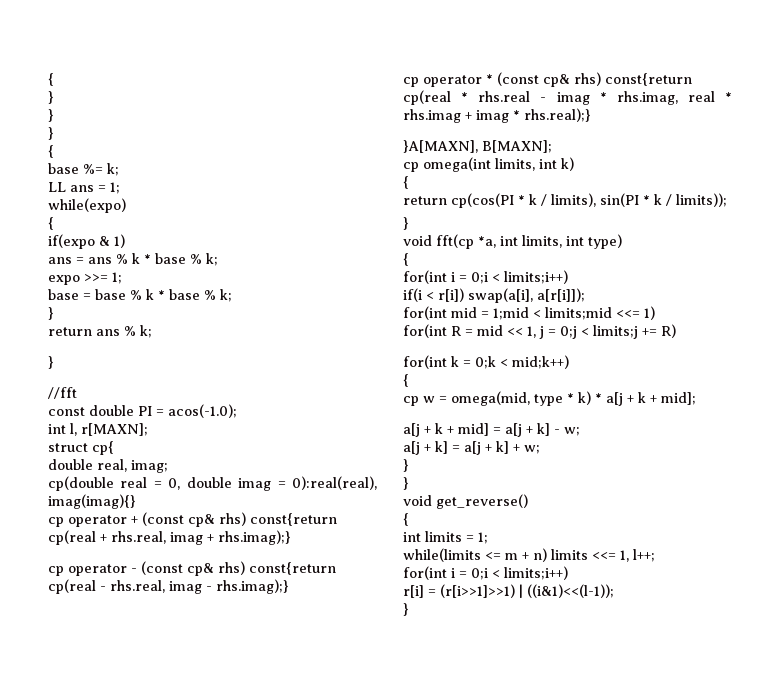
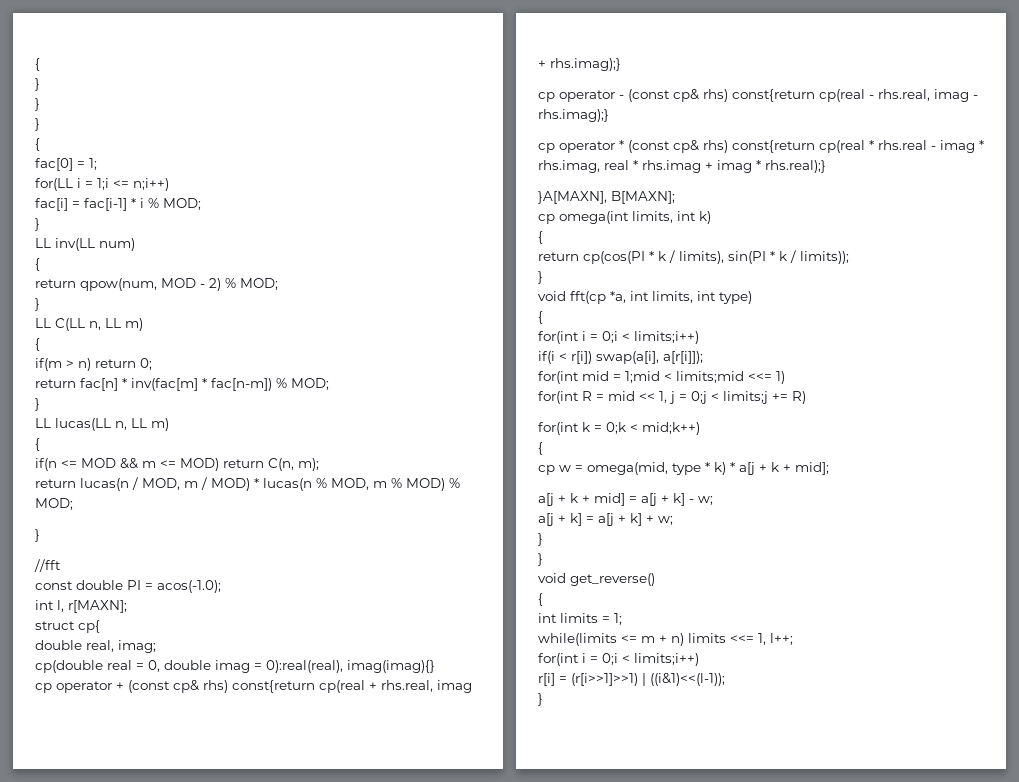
- base %= k;
- LL ans = 1;
- while(expo)
+ fac[0] = 1;
+ for(LL i = 1;i <= n;i++)
+ fac[i] = fac[i-1] * i % MOD;
+ }
+ LL inv(LL num)
  {
- if(expo & 1)
- ans = ans % k * base % k;
- expo >>= 1;
- base = base % k * base % k;
+ return qpow(num, MOD - 2) % MOD;
  }
- return ans % k;
+ LL C(LL n, LL m)
+ {
+ if(m > n) return 0;
+ return fac[n] * inv(fac[m] * fac[n-m]) % MOD;
+ }
+ LL lucas(LL n, LL m)
+ {
+ if(n <= MOD && m <= MOD) return C(n, m);
+ return lucas(n / MOD, m / MOD) * lucas(n % MOD, m % MOD) % MOD;

